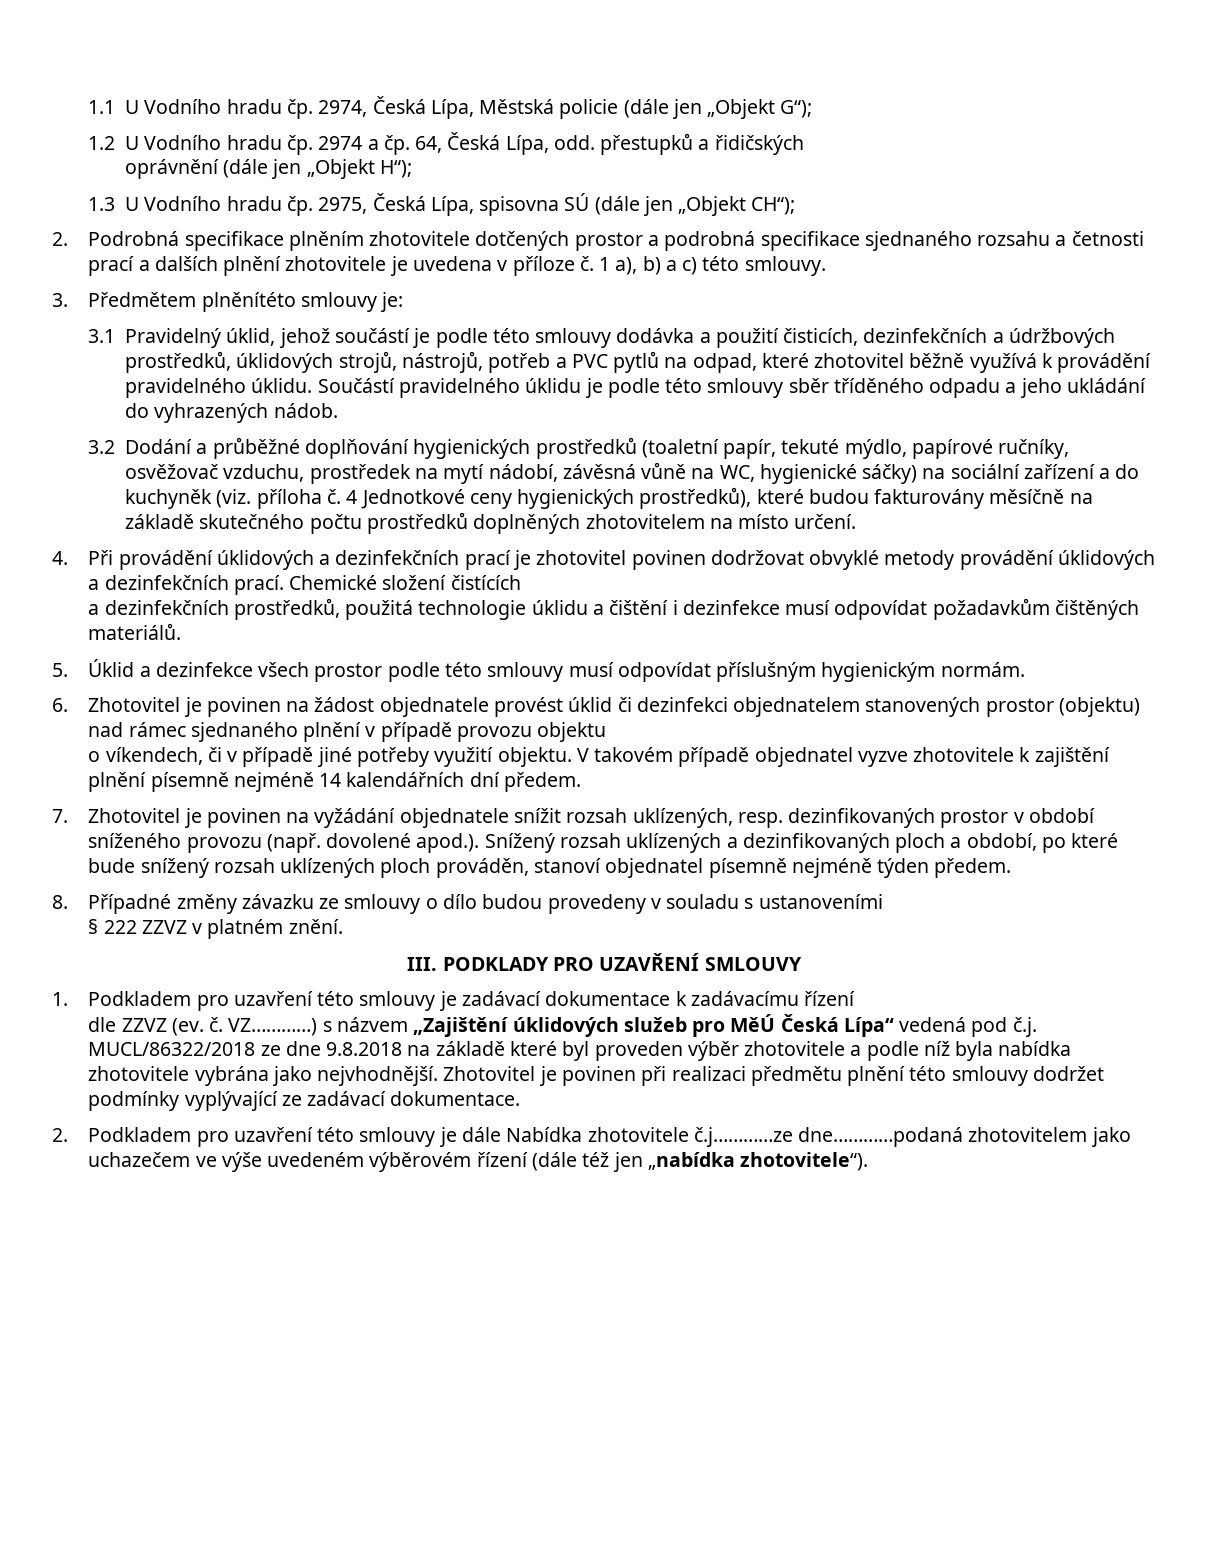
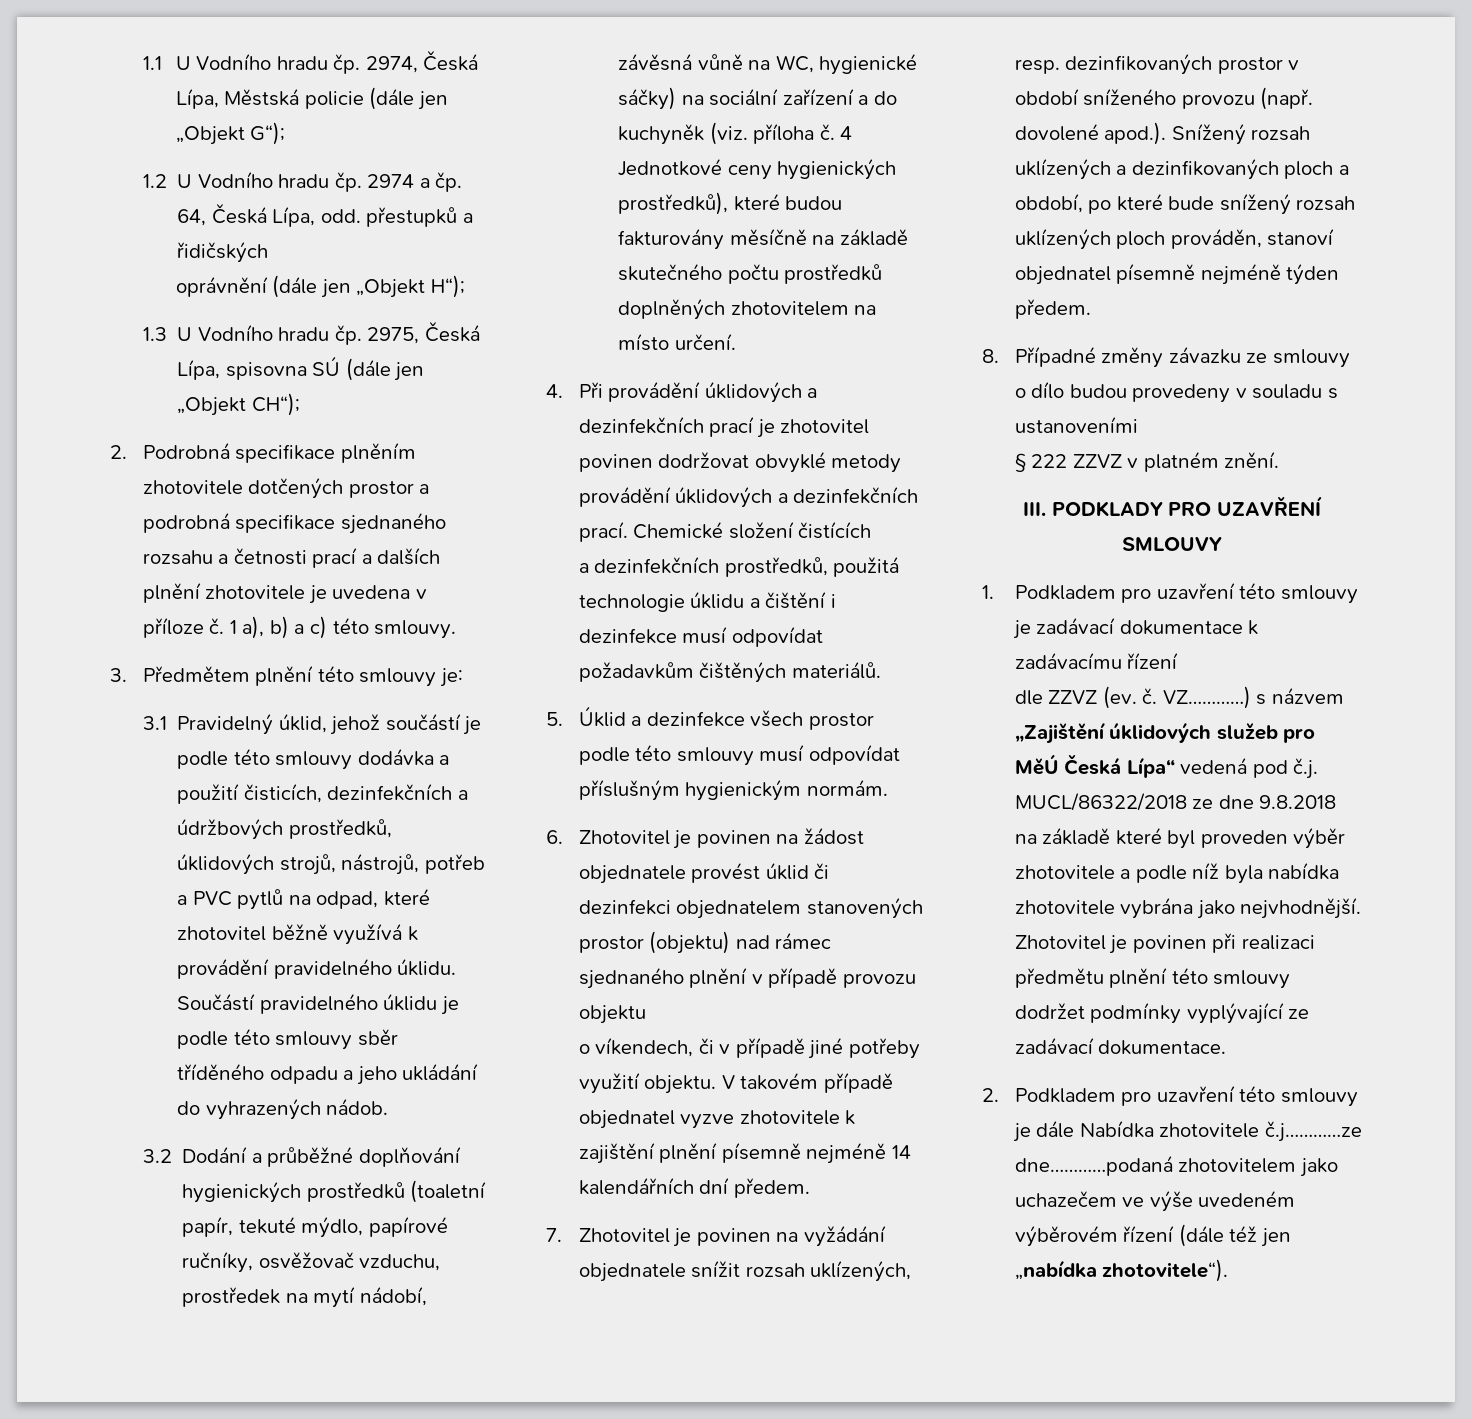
- 3. Předmětem plněnítéto smlouvy je:
+ 3. Předmětem plnění této smlouvy je:

